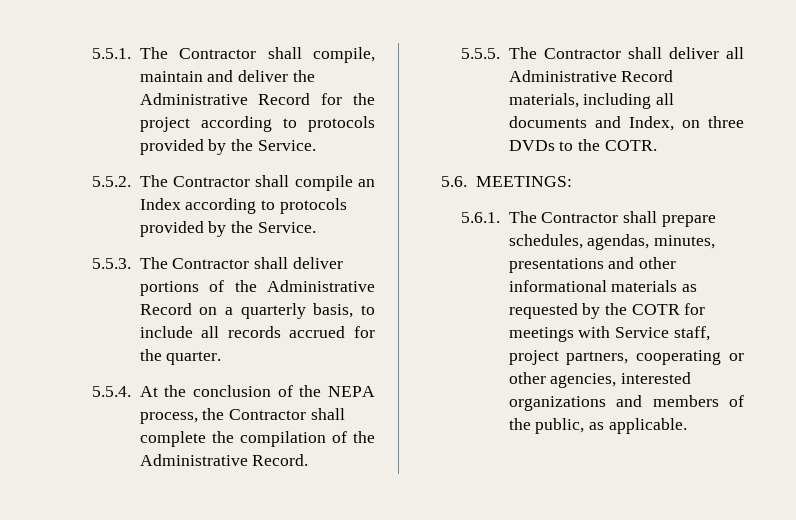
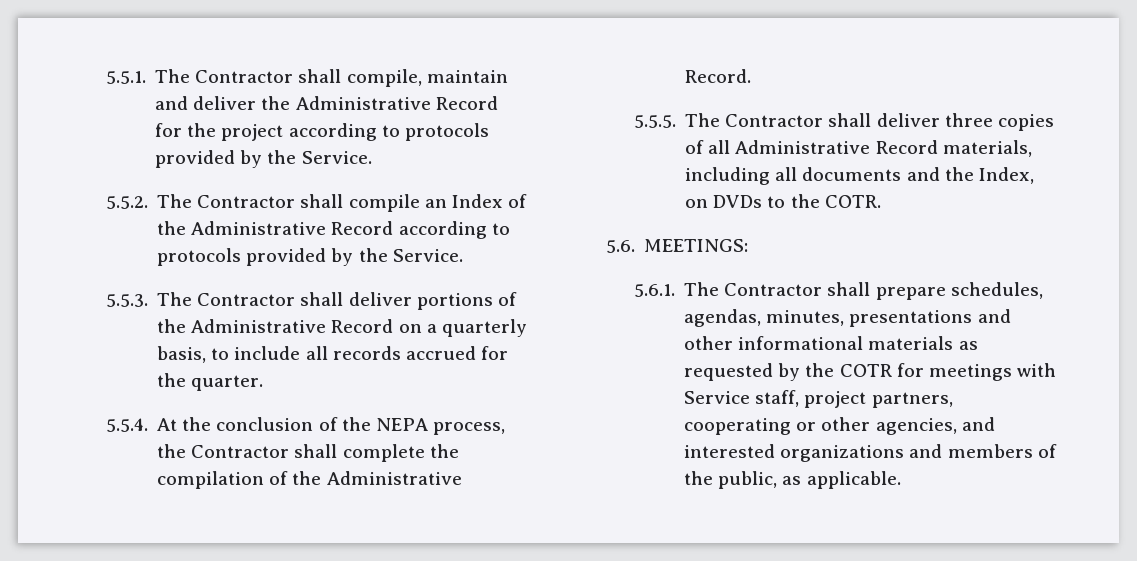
- 5.5.2. The Contractor shall compile an Index according to protocols provided by the Service.
+ 5.5.2. The Contractor shall compile an Index of the Administrative Record according to protocols provided by the Service.
- 5.5.5. The Contractor shall deliver all Administrative Record materials, including all documents and Index, on three DVDs to the COTR.
+ 5.5.5. The Contractor shall deliver three copies of all Administrative Record materials, including all documents and the Index, on DVDs to the COTR.
- 5.6.1. The Contractor shall prepare schedules, agendas, minutes, presentations and other informational materials as requested by the COTR for meetings with Service staff, project partners, cooperating or other agencies, interested organizations and members of the public, as applicable.
+ 5.6.1. The Contractor shall prepare schedules, agendas, minutes, presentations and other informational materials as requested by the COTR for meetings with Service staff, project partners, cooperating or other agencies, and interested organizations and members of the public, as applicable.

